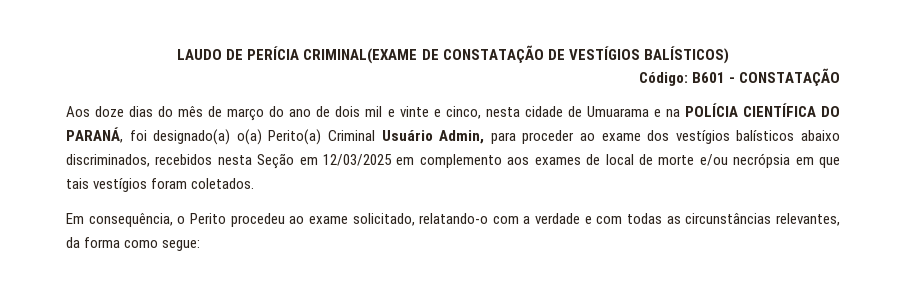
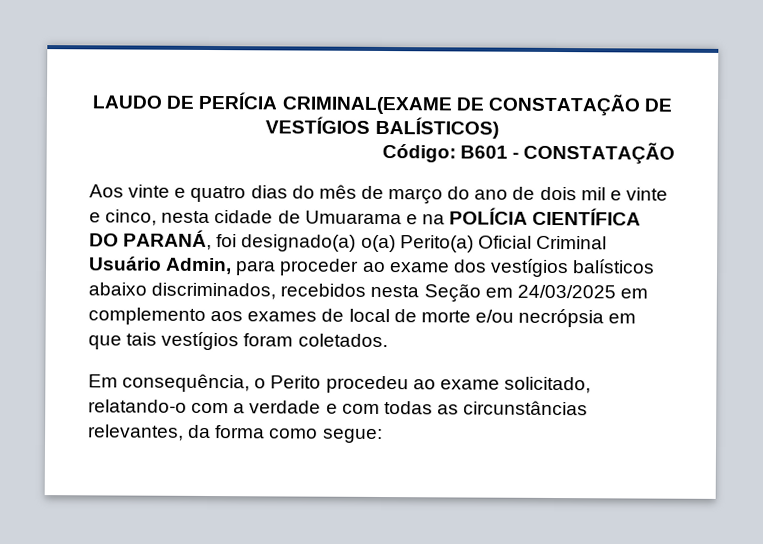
- Aos doze dias do mês de março do ano de dois mil e vinte e cinco, nesta cidade de Umuarama e na POLÍCIA CIENTÍFICA DO PARANÁ, foi designado(a) o(a) Perito(a) Criminal Usuário Admin, para proceder ao exame dos vestígios balísticos abaixo discriminados, recebidos nesta Seção em 12/03/2025 em complemento aos exames de local de morte e/ou necrópsia em que tais vestígios foram coletados.
+ Aos vinte e quatro dias do mês de março do ano de dois mil e vinte e cinco, nesta cidade de Umuarama e na POLÍCIA CIENTÍFICA DO PARANÁ, foi designado(a) o(a) Perito(a) Oficial Criminal Usuário Admin, para proceder ao exame dos vestígios balísticos abaixo discriminados, recebidos nesta Seção em 24/03/2025 em complemento aos exames de local de morte e/ou necrópsia em que tais vestígios foram coletados.

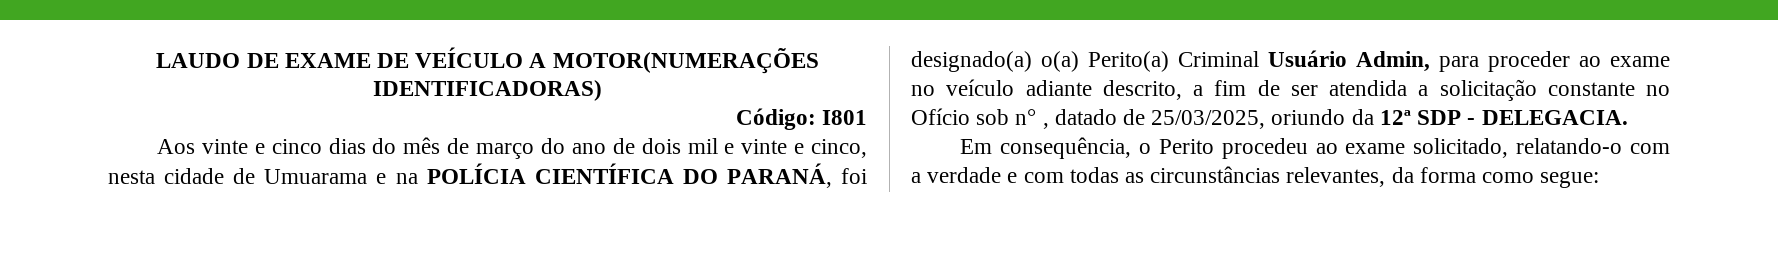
- LAUDO DE PERÍCIA CRIMINAL(EXAME DE CONSTATAÇÃO DE VESTÍGIOS BALÍSTICOS)
- Código: B601 - CONSTATAÇÃO
+ LAUDO DE EXAME DE VEÍCULO A MOTOR(NUMERAÇÕES IDENTIFICADORAS)
+ Código: I801
- Aos vinte e quatro dias do mês de março do ano de dois mil e vinte e cinco, nesta cidade de Umuarama e na POLÍCIA CIENTÍFICA DO PARANÁ, foi designado(a) o(a) Perito(a) Oficial Criminal Usuário Admin, para proceder ao exame dos vestígios balísticos abaixo discriminados, recebidos nesta Seção em 24/03/2025 em complemento aos exames de local de morte e/ou necrópsia em que tais vestígios foram coletados.
+ Aos vinte e cinco dias do mês de março do ano de dois mil e vinte e cinco, nesta cidade de Umuarama e na POLÍCIA CIENTÍFICA DO PARANÁ, foi designado(a) o(a) Perito(a) Criminal Usuário Admin, para proceder ao exame no veículo adiante descrito, a fim de ser atendida a solicitação constante no Ofício sob n° , datado de 25/03/2025, oriundo da 12ª SDP - DELEGACIA.

